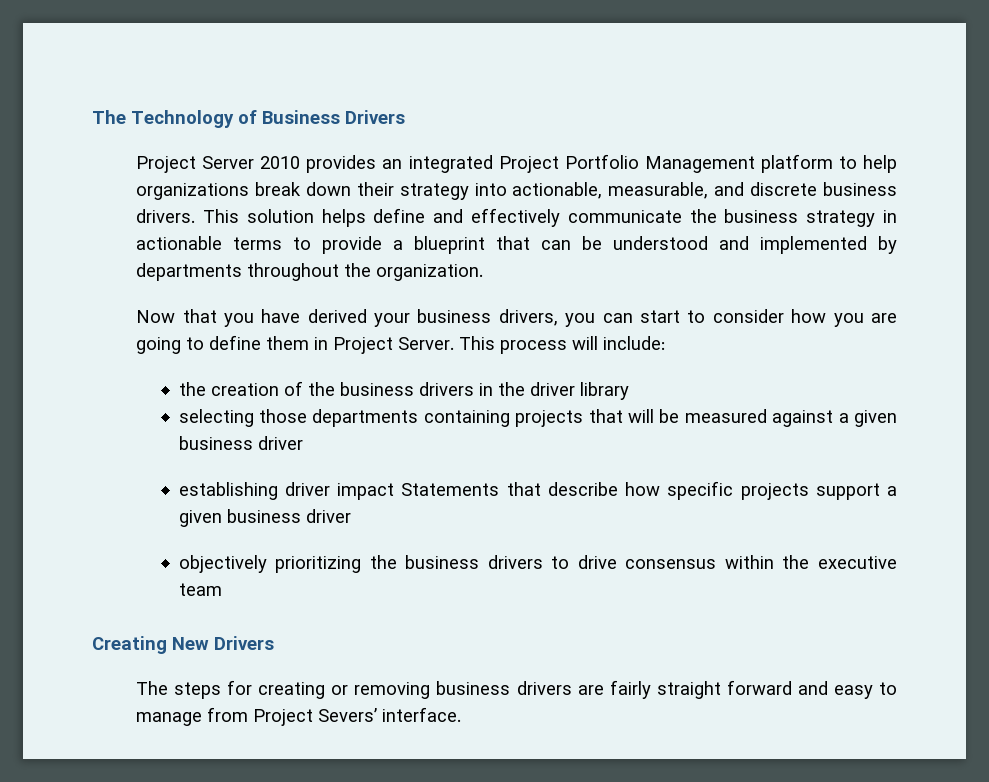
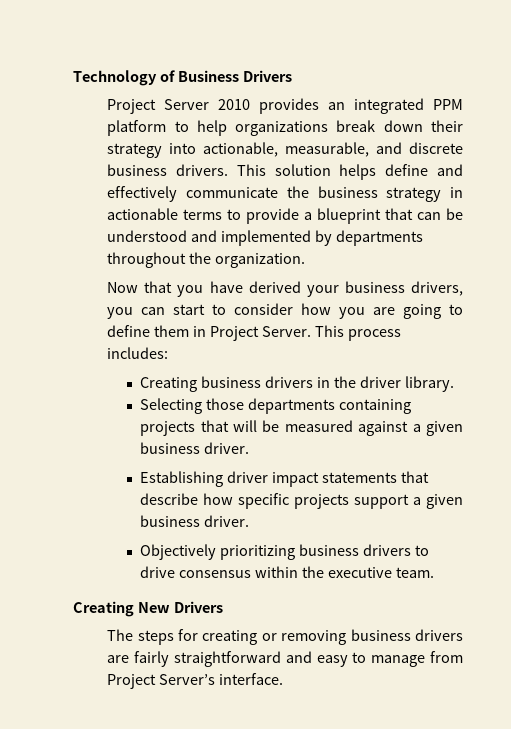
- The Technology of Business Drivers
+ Technology of Business Drivers
- Project Server 2010 provides an integrated Project Portfolio Management platform to help organizations break down their strategy into actionable, measurable, and discrete business drivers.
+ Project Server 2010 provides an integrated PPM platform to help organizations break down their strategy into actionable, measurable, and discrete business drivers.
- This process will include:
- the creation of the business drivers in the driver library
- selecting those departments containing projects that will be measured against a given business driver
- establishing driver impact Statements that describe how specific projects support a given business driver
- objectively prioritizing the business drivers to drive consensus within the executive team
+ This process includes:
+ Creating business drivers in the driver library.
+ Selecting those departments containing projects that will be measured against a given business driver.
+ Establishing driver impact statements that describe how specific projects support a given business driver.
+ Objectively prioritizing business drivers to drive consensus within the executive team.
- The steps for creating or removing business drivers are fairly straight forward and easy to manage from Project Severs’ interface.
+ The steps for creating or removing business drivers are fairly straightforward and easy to manage from Project Server’s interface.

